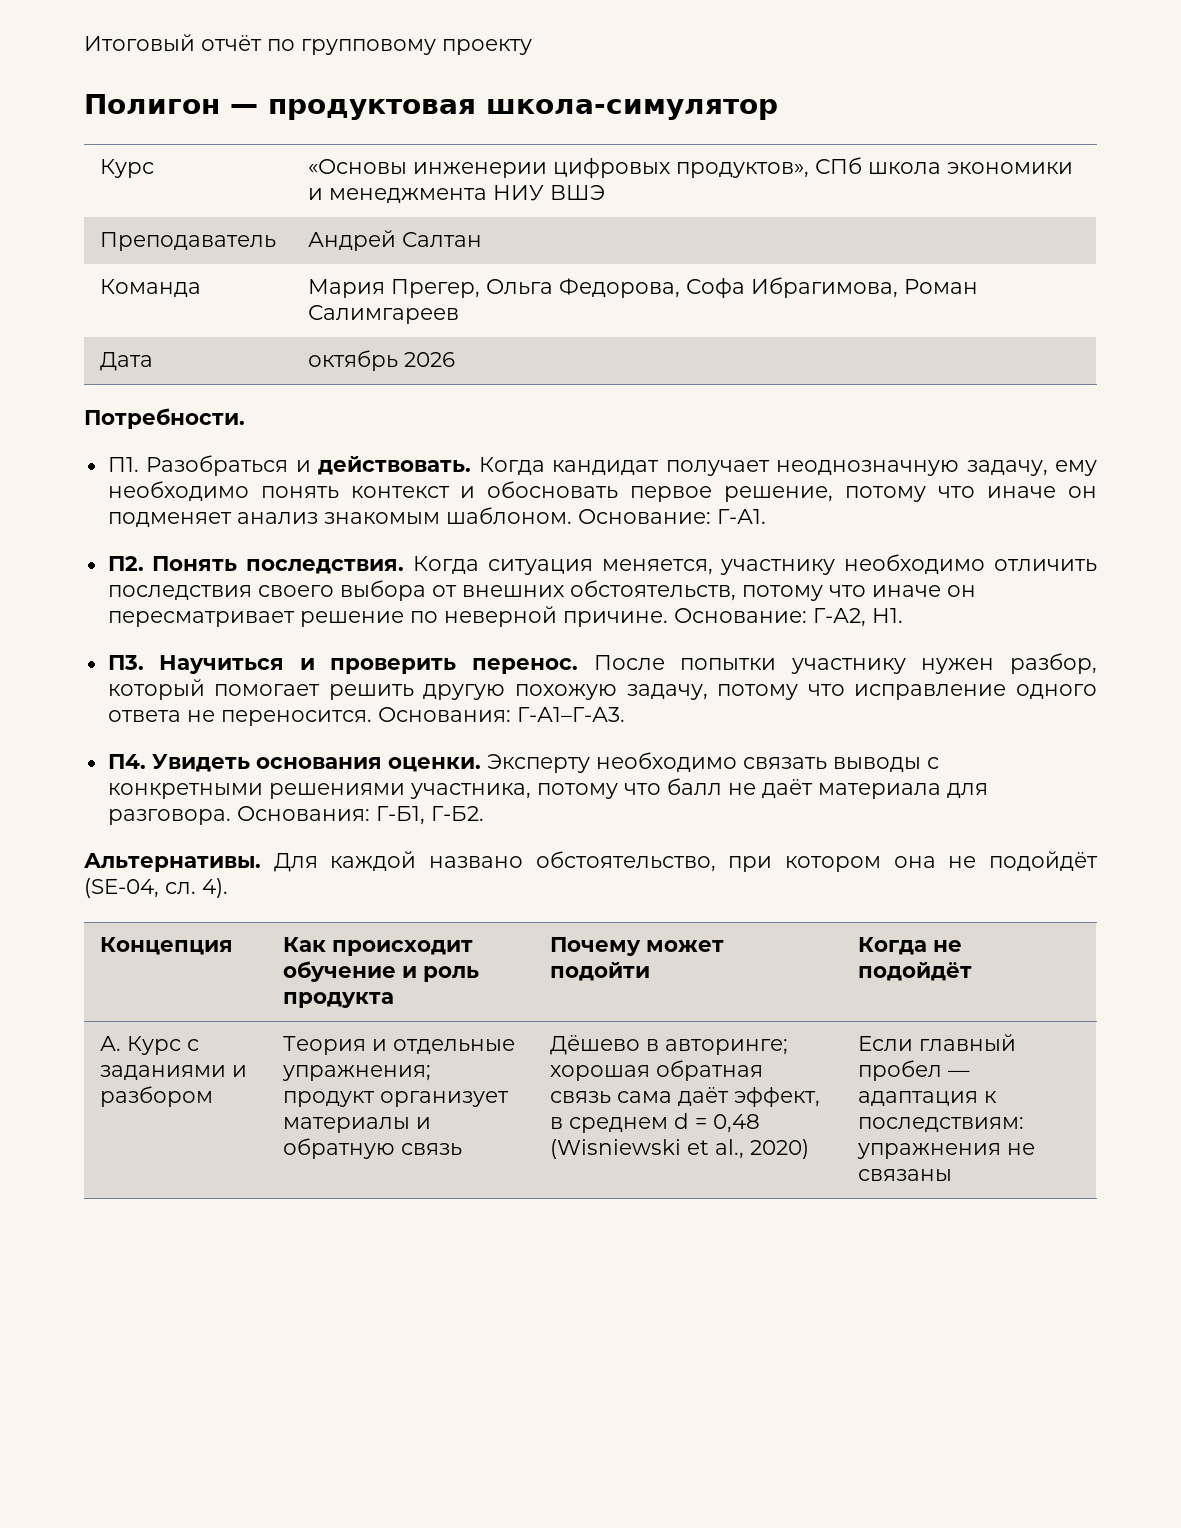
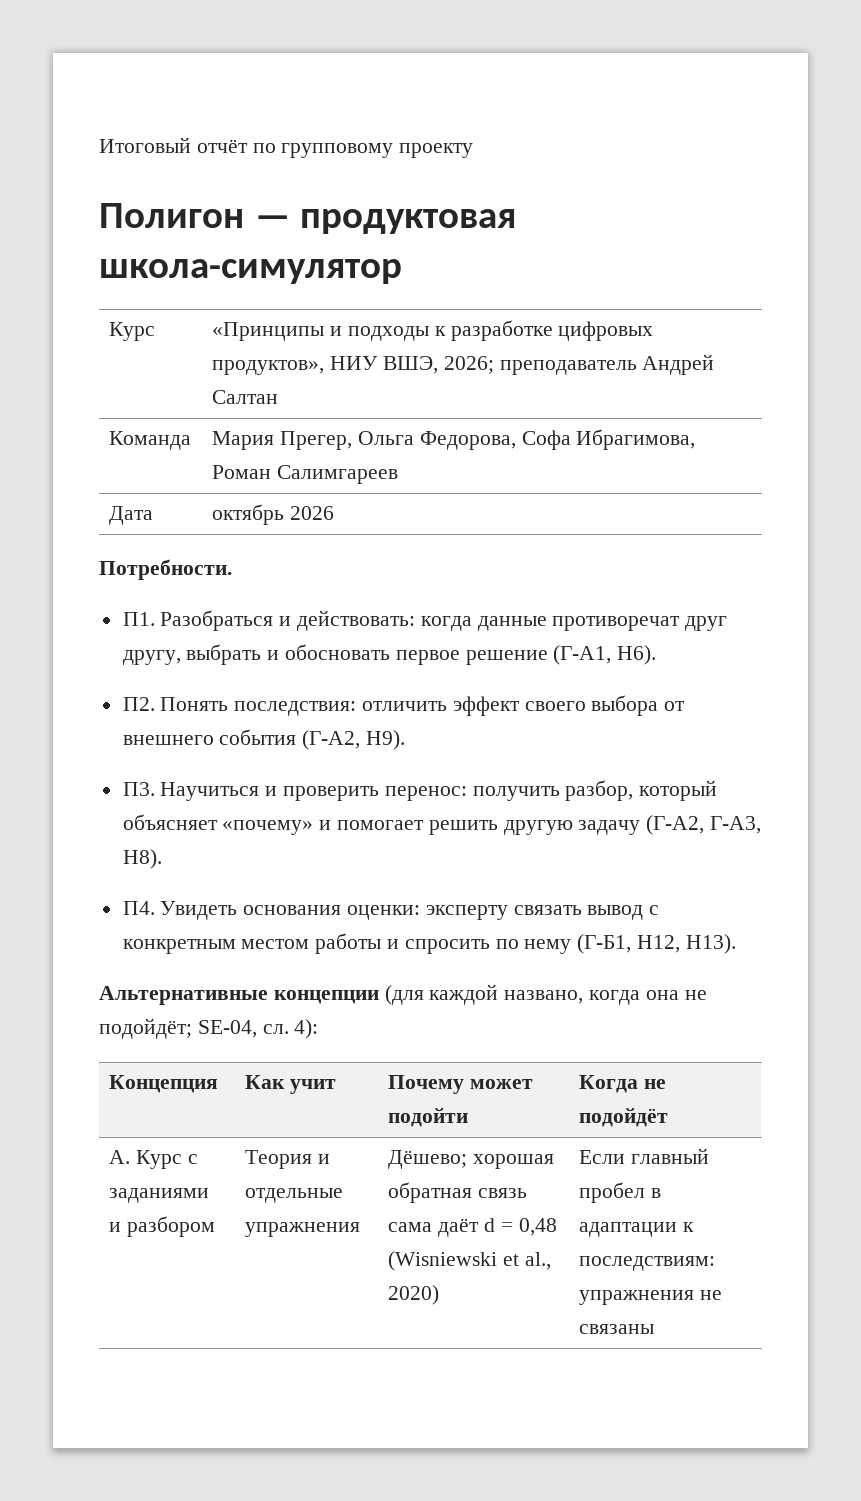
- Курс | «Основы инженерии цифровых продуктов», СПб школа экономики и менеджмента НИУ ВШЭ
- Преподаватель | Андрей Салтан
+ Курс | «Принципы и подходы к разработке цифровых продуктов», НИУ ВШЭ, 2026; преподаватель Андрей Салтан
- П1. Разобраться и действовать. Когда кандидат получает неоднозначную задачу, ему необходимо понять контекст и обосновать первое решение, потому что иначе он подменяет анализ знакомым шаблоном. Основание: Г-А1.
- П2. Понять последствия. Когда ситуация меняется, участнику необходимо отличить последствия своего выбора от внешних обстоятельств, потому что иначе он пересматривает решение по неверной причине. Основание: Г-А2, Н1.
- П3. Научиться и проверить перенос. После попытки участнику нужен разбор, который помогает решить другую похожую задачу, потому что исправление одного ответа не переносится. Основания: Г-А1–Г-А3.
- П4. Увидеть основания оценки. Эксперту необходимо связать выводы с конкретными решениями участника, потому что балл не даёт материала для разговора. Основания: Г-Б1, Г-Б2.
- Альтернативы. Для каждой названо обстоятельство, при котором она не подойдёт (SE-04, сл. 4).
- Концепция | Как происходит обучение и роль продукта | Почему может подойти | Когда не подойдёт
+ П1. Разобраться и действовать: когда данные противоречат друг другу, выбрать и обосновать первое решение (Г-А1, Н6).
+ П2. Понять последствия: отличить эффект своего выбора от внешнего события (Г-А2, Н9).
+ П3. Научиться и проверить перенос: получить разбор, который объясняет «почему» и помогает решить другую задачу (Г-А2, Г-А3, Н8).
+ П4. Увидеть основания оценки: эксперту связать вывод с конкретным местом работы и спросить по нему (Г-Б1, Н12, Н13).
+ Альтернативные концепции (для каждой названо, когда она не подойдёт; SE-04, сл. 4):
+ Концепция | Как учит | Почему может подойти | Когда не подойдёт
- Теория и отдельные упражнения; продукт организует материалы и обратную связь | Дёшево в авторинге; хорошая обратная связь сама даёт эффект, в среднем d = 0,48 (Wisniewski et al., 2020)
+ Теория и отдельные упражнения | Дёшево; хорошая обратная связь сама даёт d = 0,48 (Wisniewski et al., 2020)
- Если главный пробел — адаптация к последствиям: упражнения не связаны
+ Если главный пробел в адаптации к последствиям: упражнения не связаны

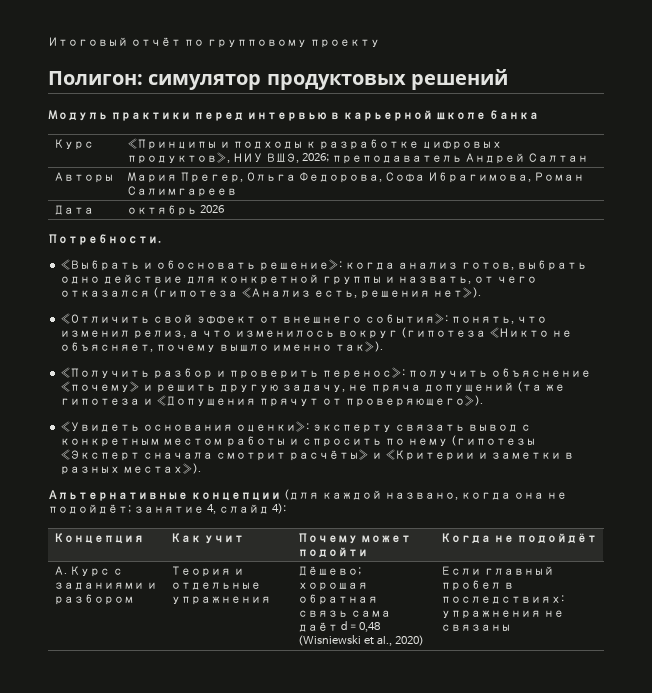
- Полигон — продуктовая школа-симулятор
+ Полигон: симулятор продуктовых решений
+ Модуль практики перед интервью в карьерной школе банка
- Команда | Мария Прегер, Ольга Федорова, Софа Ибрагимова, Роман Салимгареев
+ Авторы | Мария Прегер, Ольга Федорова, Софа Ибрагимова, Роман Салимгареев
- П1. Разобраться и действовать: когда данные противоречат друг другу, выбрать и обосновать первое решение (Г-А1, Н6).
- П2. Понять последствия: отличить эффект своего выбора от внешнего события (Г-А2, Н9).
- П3. Научиться и проверить перенос: получить разбор, который объясняет «почему» и помогает решить другую задачу (Г-А2, Г-А3, Н8).
- П4. Увидеть основания оценки: эксперту связать вывод с конкретным местом работы и спросить по нему (Г-Б1, Н12, Н13).
+ «Выбрать и обосновать решение»: когда анализ готов, выбрать одно действие для конкретной группы и назвать, от чего отказался (гипотеза «Анализ есть, решения нет»).
+ «Отличить свой эффект от внешнего события»: понять, что изменил релиз, а что изменилось вокруг (гипотеза «Никто не объясняет, почему вышло именно так»).
+ «Получить разбор и проверить перенос»: получить объяснение «почему» и решить другую задачу, не пряча допущений (та же гипотеза и «Допущения прячут от проверяющего»).
+ «Увидеть основания оценки»: эксперту связать вывод с конкретным местом работы и спросить по нему (гипотезы «Эксперт сначала смотрит расчёты» и «Критерии и заметки в разных местах»).
- Альтернативные концепции (для каждой названо, когда она не подойдёт; SE-04, сл. 4):
+ Альтернативные концепции (для каждой названо, когда она не подойдёт; занятие 4, слайд 4):
- А. Курс с заданиями и разбором | Теория и отдельные упражнения | Дёшево; хорошая обратная связь сама даёт d = 0,48 (Wisniewski et al., 2020) | Если главный пробел в адаптации к последствиям: упражнения не связаны
+ А. Курс с заданиями и разбором | Теория и отдельные упражнения | Дёшево; хорошая обратная связь сама даёт d = 0,48 (Wisniewski et al., 2020) | Если главный пробел в последствиях: упражнения не связаны

